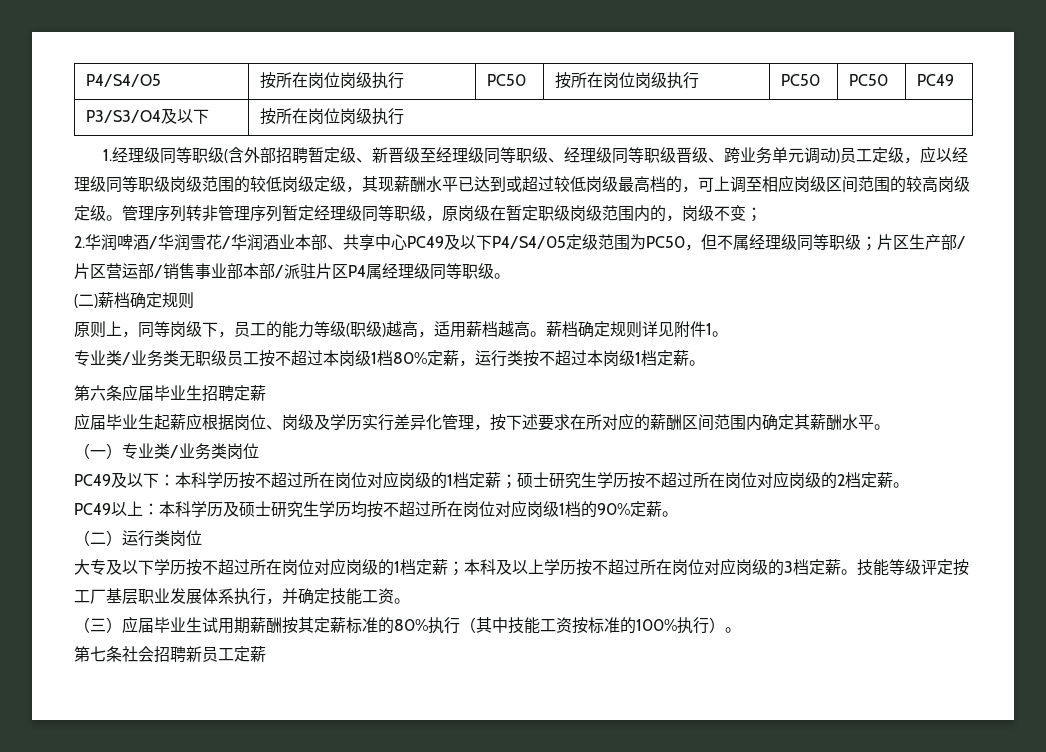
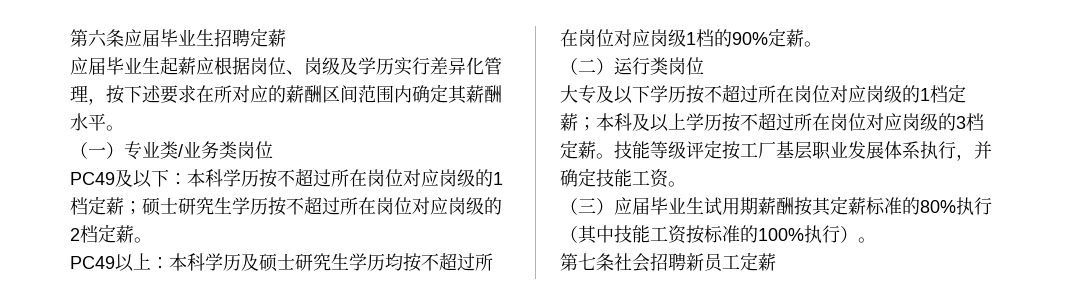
- P4/S4/O5 | 按所在岗位岗级执行 | PC50 | 按所在岗位岗级执行 | PC50 | PC50 | PC49
- P3/S3/O4及以下 | 按所在岗位岗级执行
- 1.经理级同等职级(含外部招聘暂定级、新晋级至经理级同等职级、经理级同等职级晋级、跨业务单元调动)员工定级，应以经理级同等职级岗级范围的较低岗级定级，其现薪酬水平已达到或超过较低岗级最高档的，可上调至相应岗级区间范围的较高岗级定级。管理序列转非管理序列暂定经理级同等职级，原岗级在暂定职级岗级范围内的，岗级不变；
- 2.华润啤酒/华润雪花/华润酒业本部、共享中心PC49及以下P4/S4/05定级范围为PC50，但不属经理级同等职级；片区生产部/片区营运部/销售事业部本部/派驻片区P4属经理级同等职级。
- (二)薪档确定规则
- 原则上，同等岗级下，员工的能力等级(职级)越高，适用薪档越高。薪档确定规则详见附件1。
- 专业类/业务类无职级员工按不超过本岗级1档80%定薪，运行类按不超过本岗级1档定薪。

